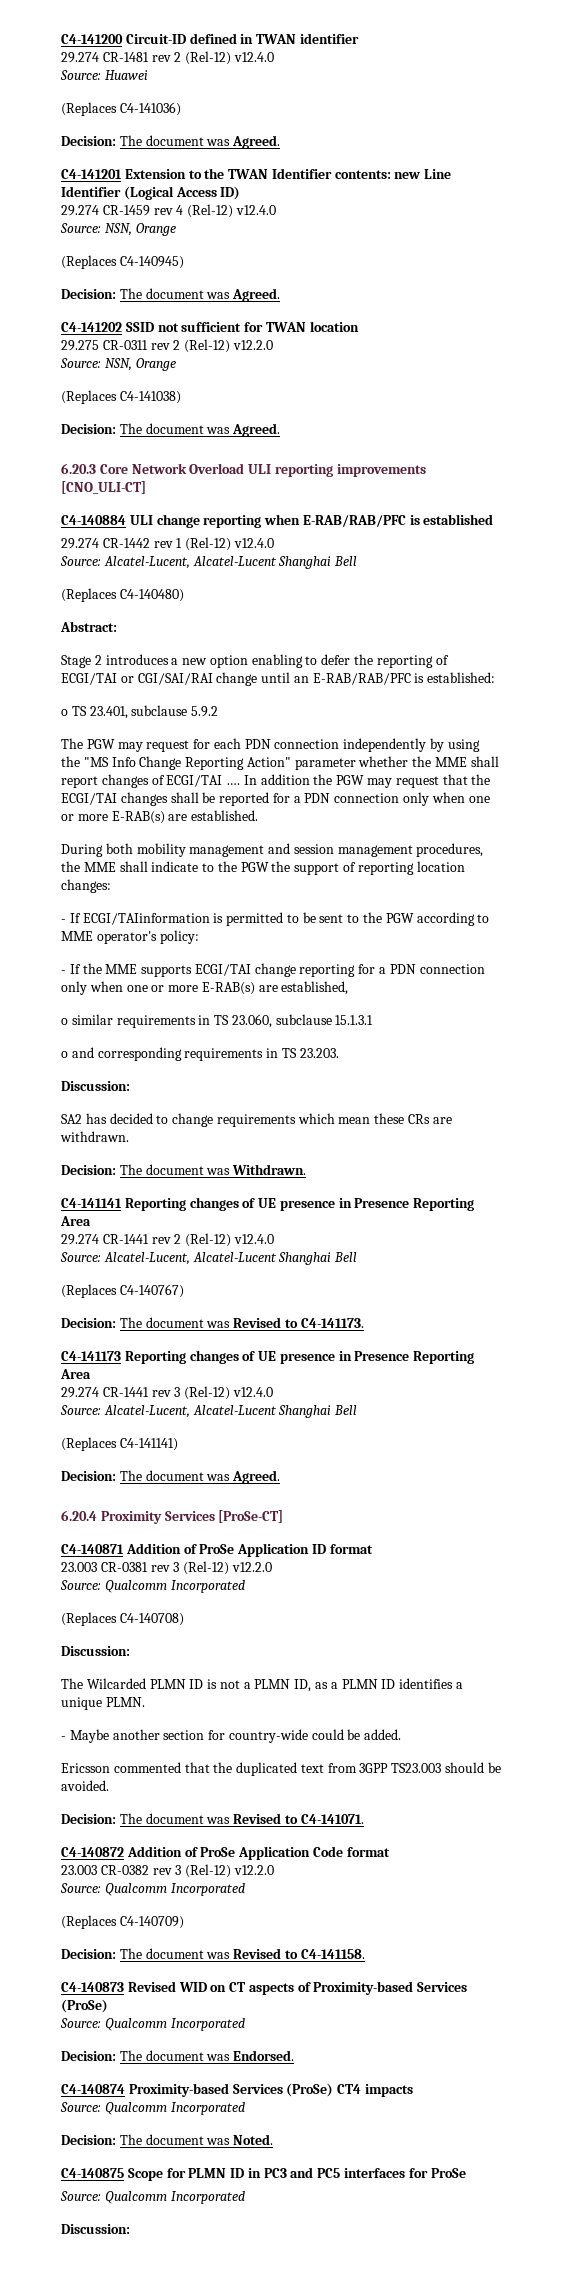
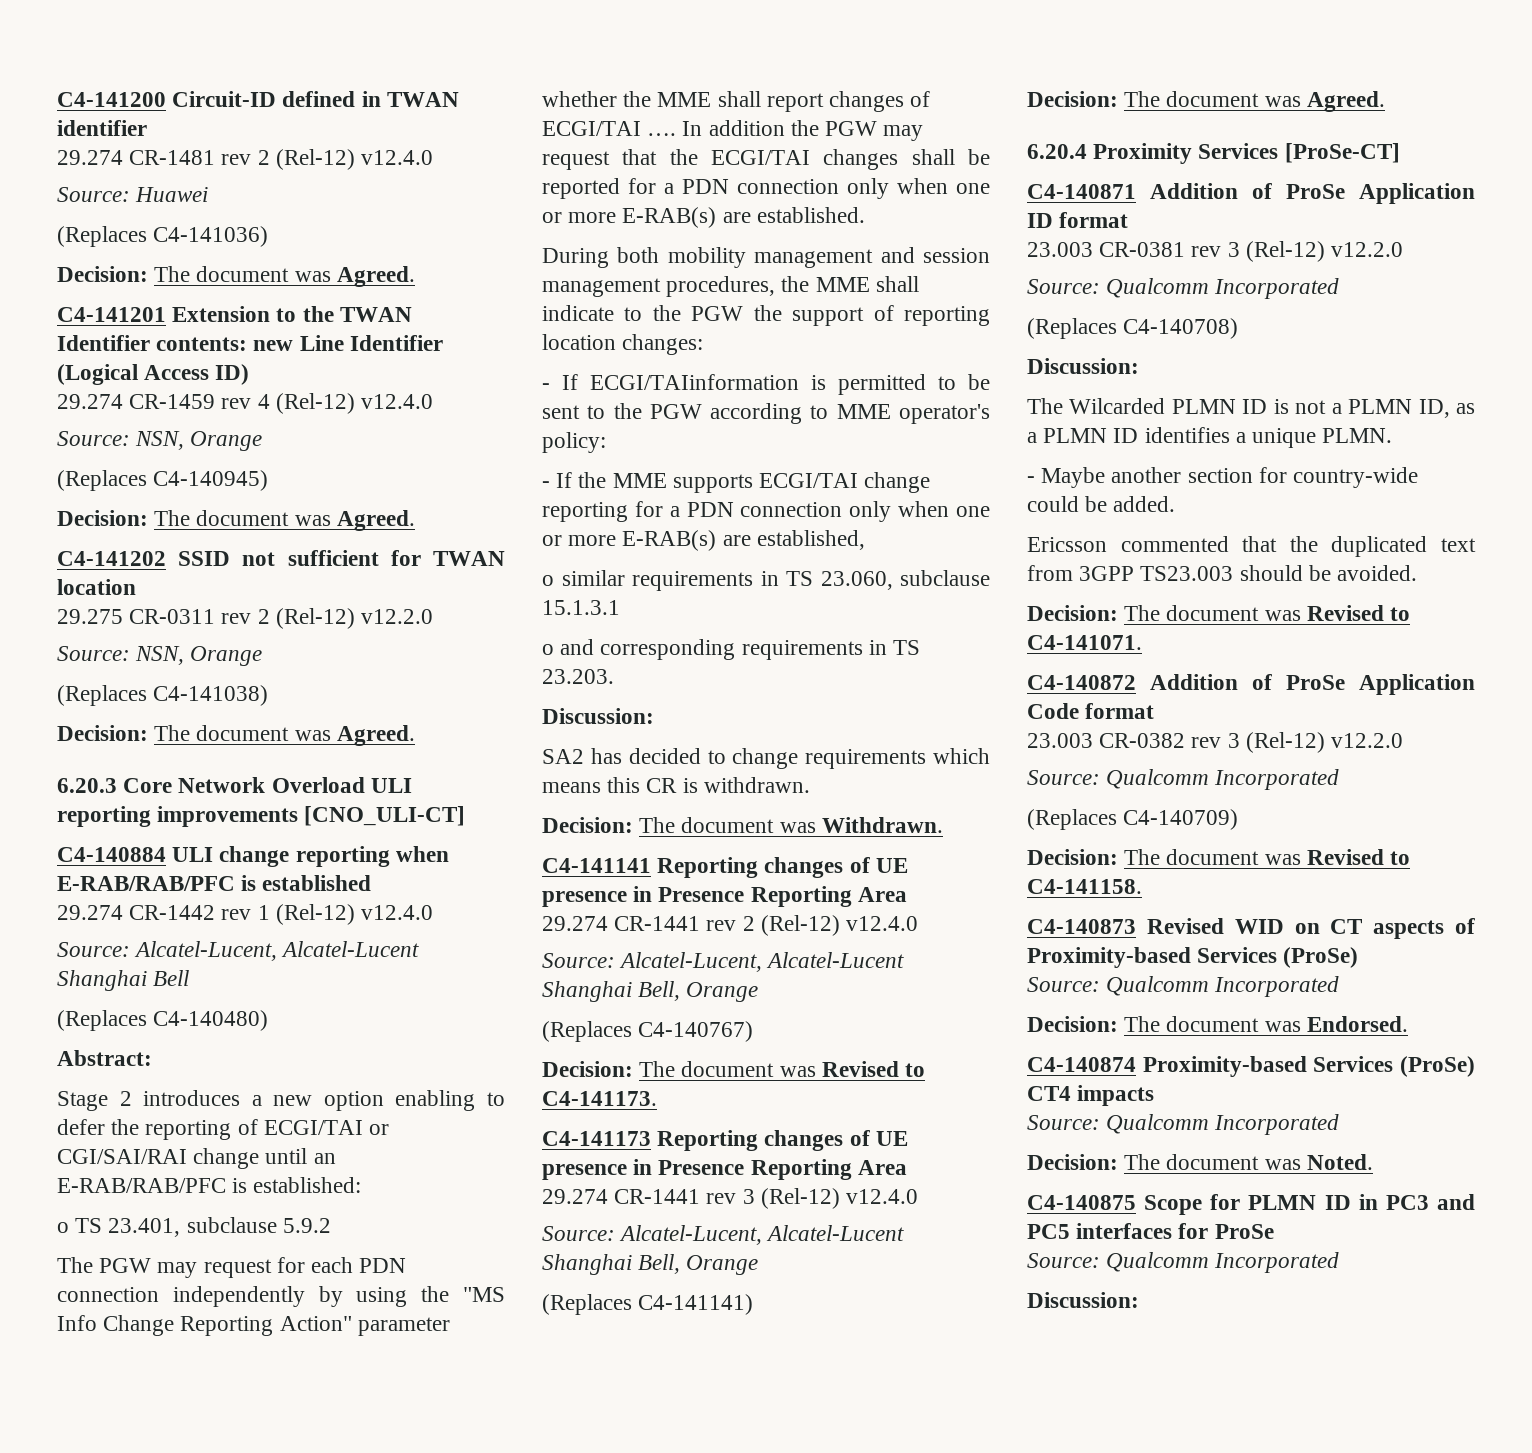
- SA2 has decided to change requirements which mean these CRs are withdrawn.
+ SA2 has decided to change requirements which means this CR is withdrawn.
  29.274 CR-1441 rev 2 (Rel-12) v12.4.0
- Source: Alcatel-Lucent, Alcatel-Lucent Shanghai Bell
+ Source: Alcatel-Lucent, Alcatel-Lucent Shanghai Bell, Orange
  29.274 CR-1441 rev 3 (Rel-12) v12.4.0
- Source: Alcatel-Lucent, Alcatel-Lucent Shanghai Bell
+ Source: Alcatel-Lucent, Alcatel-Lucent Shanghai Bell, Orange

